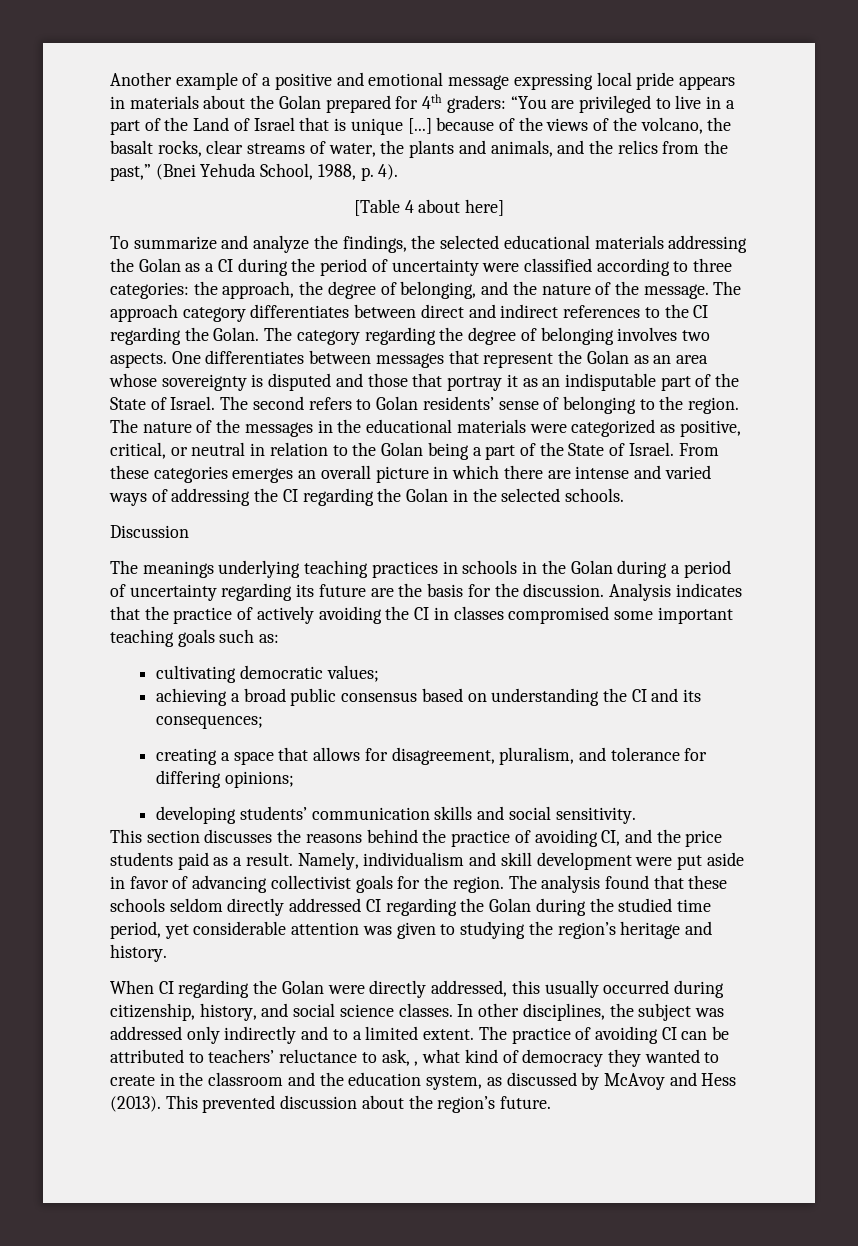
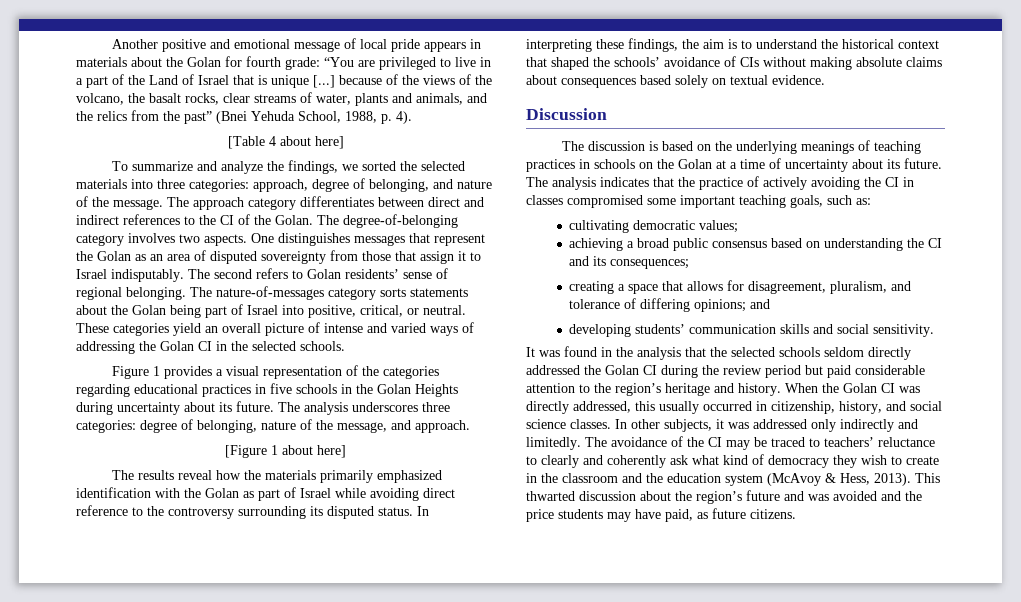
- Another example of a positive and emotional message expressing local pride appears in materials about the Golan prepared for 4th graders: “You are privileged to live in a part of the Land of Israel that is unique [...] because of the views of the volcano, the basalt rocks, clear streams of water, the plants and animals, and the relics from the past,” (Bnei Yehuda School, 1988, p. 4).
+ Another positive and emotional message of local pride appears in materials about the Golan for fourth grade: “You are privileged to live in a part of the Land of Israel that is unique [...] because of the views of the volcano, the basalt rocks, clear streams of water, plants and animals, and the relics from the past” (Bnei Yehuda School, 1988, p. 4).
- To summarize and analyze the findings, the selected educational materials addressing the Golan as a CI during the period of uncertainty were classified according to three categories: the approach, the degree of belonging, and the nature of the message.
+ To summarize and analyze the findings, we sorted the selected materials into three categories: approach, degree of belonging, and nature of the message.
- The approach category differentiates between direct and indirect references to the CI regarding the Golan.
+ The approach category differentiates between direct and indirect references to the CI of the Golan.
- The category regarding the degree of belonging involves two aspects.
+ The degree-of-belonging category involves two aspects.
- One differentiates between messages that represent the Golan as an area whose sovereignty is disputed and those that portray it as an indisputable part of the State of Israel.
+ One distinguishes messages that represent the Golan as an area of disputed sovereignty from those that assign it to Israel indisputably.
- The second refers to Golan residents’ sense of belonging to the region. The nature of the messages in the educational materials were categorized as positive, critical, or neutral in relation to the Golan being a part of the State of Israel. From these categories emerges an overall picture in which there are intense and varied ways of addressing the CI regarding the Golan in the selected schools.
+ The second refers to Golan residents’ sense of regional belonging. The nature-of-messages category sorts statements about the Golan being part of Israel into positive, critical, or neutral. These categories yield an overall picture of intense and varied ways of addressing the Golan CI in the selected schools.
+ Figure 1 provides a visual representation of the categories regarding educational practices in five schools in the Golan Heights during uncertainty about its future. The analysis underscores three categories: degree of belonging, nature of the message, and approach.
+ [Figure 1 about here]
+ The results reveal how the materials primarily emphasized identification with the Golan as part of Israel while avoiding direct reference to the controversy surrounding its disputed status. In interpreting these findings, the aim is to understand the historical context that shaped the schools’ avoidance of CIs without making absolute claims about consequences based solely on textual evidence.
  Discussion
- The meanings underlying teaching practices in schools in the Golan during a period of uncertainty regarding its future are the basis for the discussion. Analysis indicates that the practice of actively avoiding the CI in classes compromised some important teaching goals such as:
+ The discussion is based on the underlying meanings of teaching practices in schools on the Golan at a time of uncertainty about its future. The analysis indicates that the practice of actively avoiding the CI in classes compromised some important teaching goals, such as:
- creating a space that allows for disagreement, pluralism, and tolerance for differing opinions;
+ creating a space that allows for disagreement, pluralism, and tolerance of differing opinions; and
- This section discusses the reasons behind the practice of avoiding CI, and the price students paid as a result. Namely, individualism and skill development were put aside in favor of advancing collectivist goals for the region. The analysis found that these schools seldom directly addressed CI regarding the Golan during the studied time period, yet considerable attention was given to studying the region’s heritage and history.
- When CI regarding the Golan were directly addressed, this usually occurred during citizenship, history, and social science classes.
+ It was found in the analysis that the selected schools seldom directly addressed the Golan CI during the review period but paid considerable attention to the region’s heritage and history. When the Golan CI was directly addressed, this usually occurred in citizenship, history, and social science classes.
- In other disciplines, the subject was addressed only indirectly and to a limited extent. The practice of avoiding CI can be attributed to teachers’ reluctance to ask, , what kind of democracy they wanted to create in the classroom and the education system, as discussed by McAvoy and Hess (2013). This prevented discussion about the region’s future.
+ In other subjects, it was addressed only indirectly and limitedly. The avoidance of the CI may be traced to teachers’ reluctance to clearly and coherently ask what kind of democracy they wish to create in the classroom and the education system (McAvoy & Hess, 2013). This thwarted discussion about the region’s future and was avoided and the price students may have paid, as future citizens.

